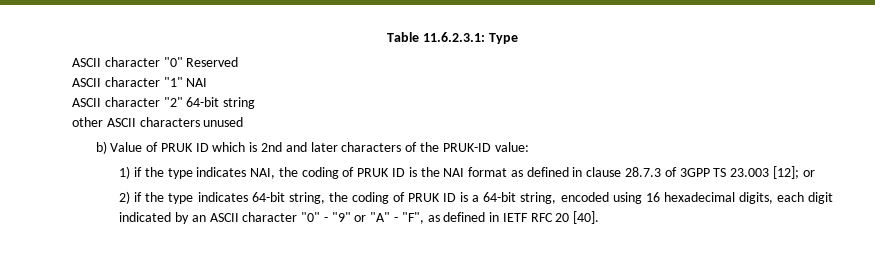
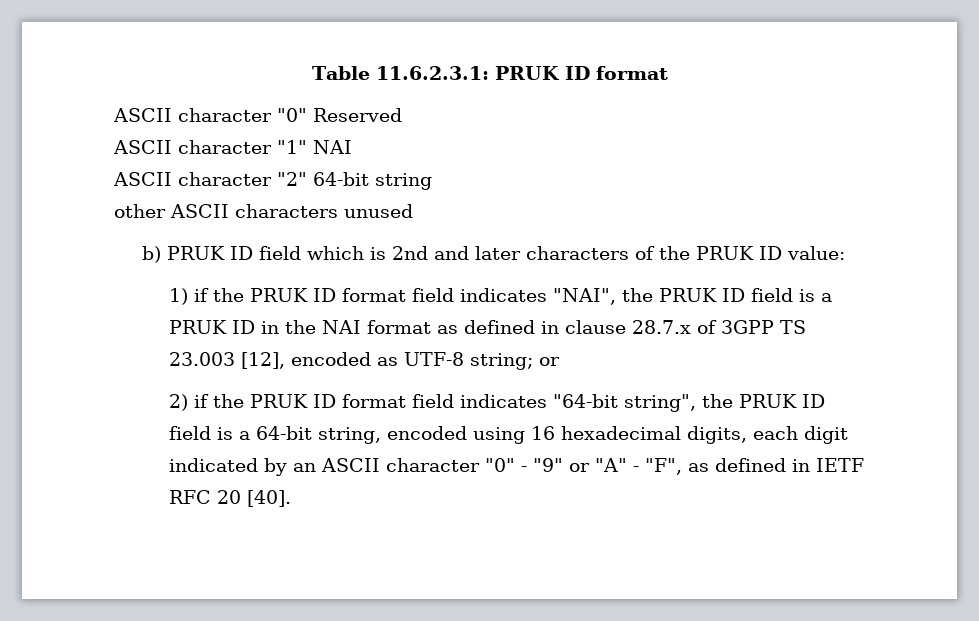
- Table 11.6.2.3.1: Type
+ Table 11.6.2.3.1: PRUK ID format
- b) Value of PRUK ID which is 2nd and later characters of the PRUK-ID value:
+ b) PRUK ID field which is 2nd and later characters of the PRUK ID value:
- 1) if the type indicates NAI, the coding of PRUK ID is the NAI format as defined in clause 28.7.3 of 3GPP TS 23.003 [12]; or
+ 1) if the PRUK ID format field indicates "NAI", the PRUK ID field is a PRUK ID in the NAI format as defined in clause 28.7.x of 3GPP TS 23.003 [12], encoded as UTF-8 string; or
- 2) if the type indicates 64-bit string, the coding of PRUK ID is a 64-bit string, encoded using 16 hexadecimal digits, each digit indicated by an ASCII character "0" - "9" or "A" - "F", as defined in IETF RFC 20 [40].
+ 2) if the PRUK ID format field indicates "64-bit string", the PRUK ID field is a 64-bit string, encoded using 16 hexadecimal digits, each digit indicated by an ASCII character "0" - "9" or "A" - "F", as defined in IETF RFC 20 [40].

